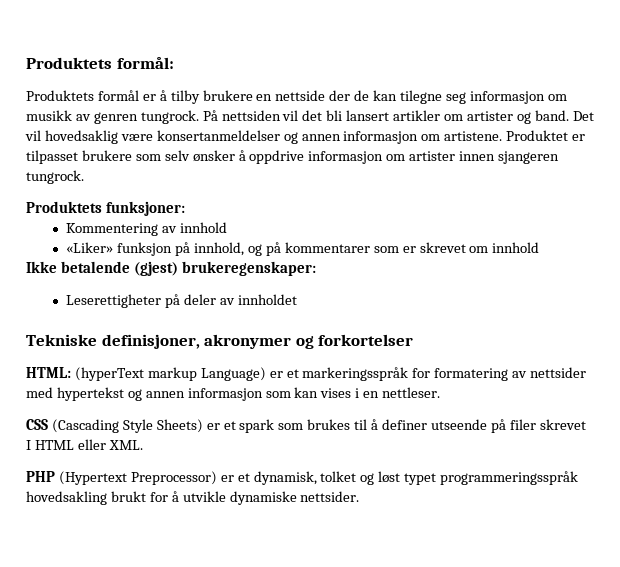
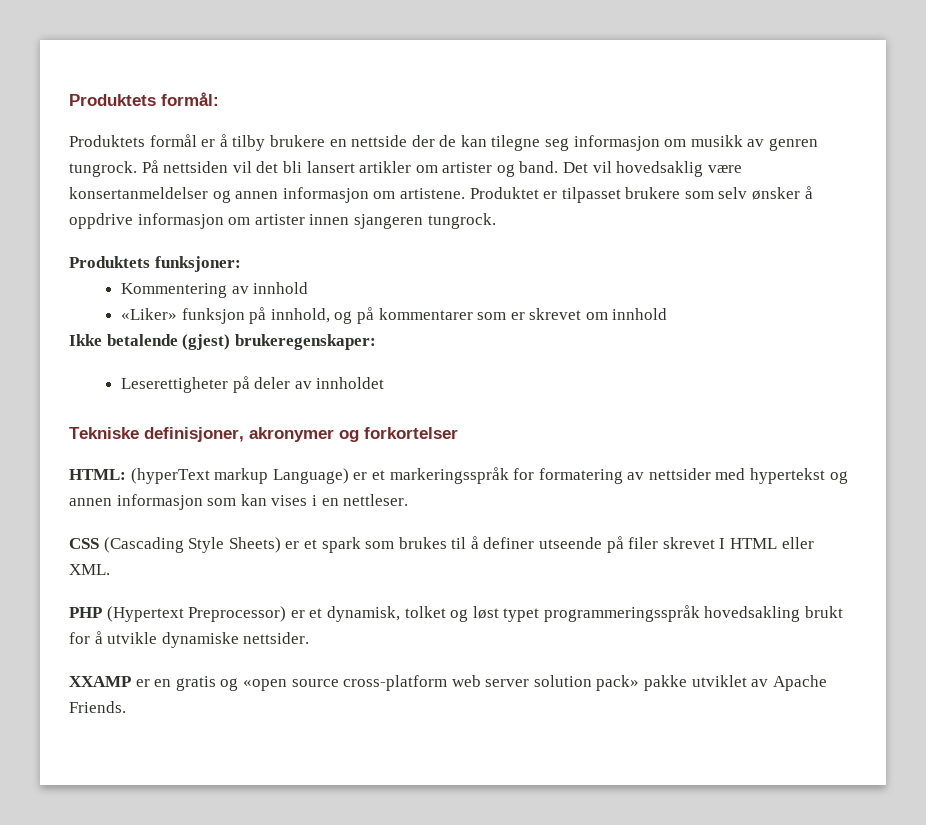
+ XXAMP er en gratis og «open source cross-platform web server solution pack» pakke utviklet av Apache Friends.

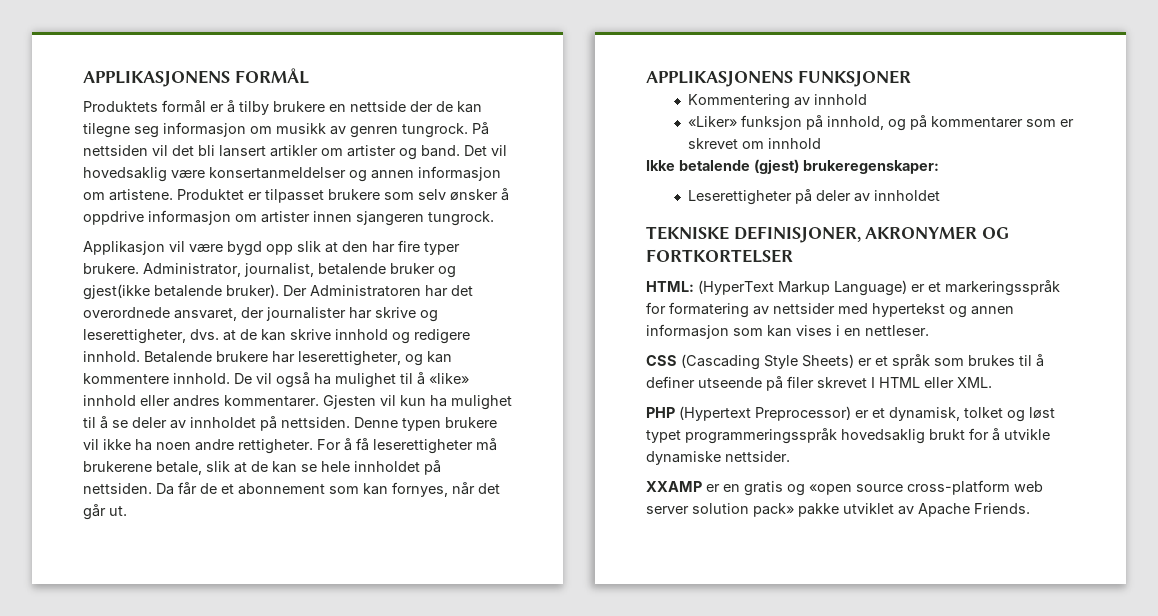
- Produktets formål:
+ APPLIKASJONENS FORMÅL
- Produktets funksjoner:
+ Applikasjon vil være bygd opp slik at den har fire typer brukere. Administrator, journalist, betalende bruker og gjest(ikke betalende bruker). Der Administratoren har det overordnede ansvaret, der journalister har skrive og leserettigheter, dvs. at de kan skrive innhold og redigere innhold. Betalende brukere har leserettigheter, og kan kommentere innhold. De vil også ha mulighet til å «like» innhold eller andres kommentarer. Gjesten vil kun ha mulighet til å se deler av innholdet på nettsiden. Denne typen brukere vil ikke ha noen andre rettigheter. For å få leserettigheter må brukerene betale, slik at de kan se hele innholdet på nettsiden. Da får de et abonnement som kan fornyes, når det går ut.
+ APPLIKASJONENS FUNKSJONER
- Tekniske definisjoner, akronymer og forkortelser
+ TEKNISKE DEFINISJONER, AKRONYMER OG FORTKORTELSER
- HTML: (hyperText markup Language) er et markeringsspråk for formatering av nettsider med hypertekst og annen informasjon som kan vises i en nettleser.
+ HTML: (HyperText Markup Language) er et markeringsspråk for formatering av nettsider med hypertekst og annen informasjon som kan vises i en nettleser.
- CSS (Cascading Style Sheets) er et spark som brukes til å definer utseende på filer skrevet I HTML eller XML.
+ CSS (Cascading Style Sheets) er et språk som brukes til å definer utseende på filer skrevet I HTML eller XML.
- PHP (Hypertext Preprocessor) er et dynamisk, tolket og løst typet programmeringsspråk hovedsakling brukt for å utvikle dynamiske nettsider.
+ PHP (Hypertext Preprocessor) er et dynamisk, tolket og løst typet programmeringsspråk hovedsaklig brukt for å utvikle dynamiske nettsider.

